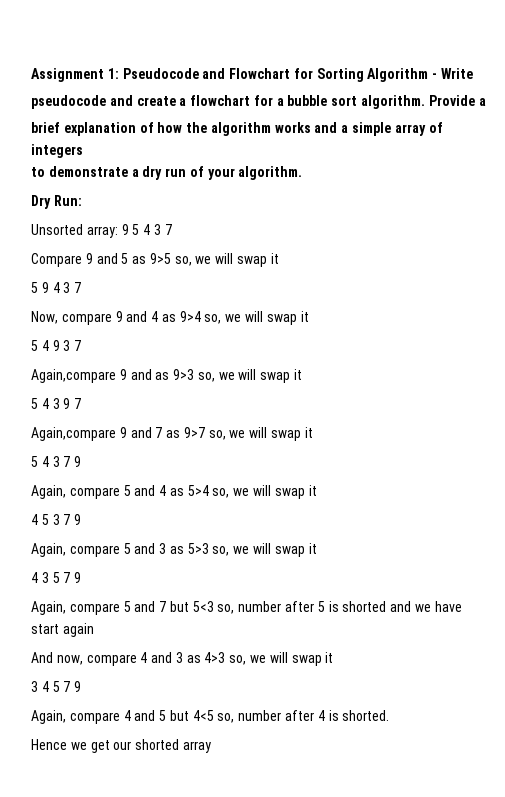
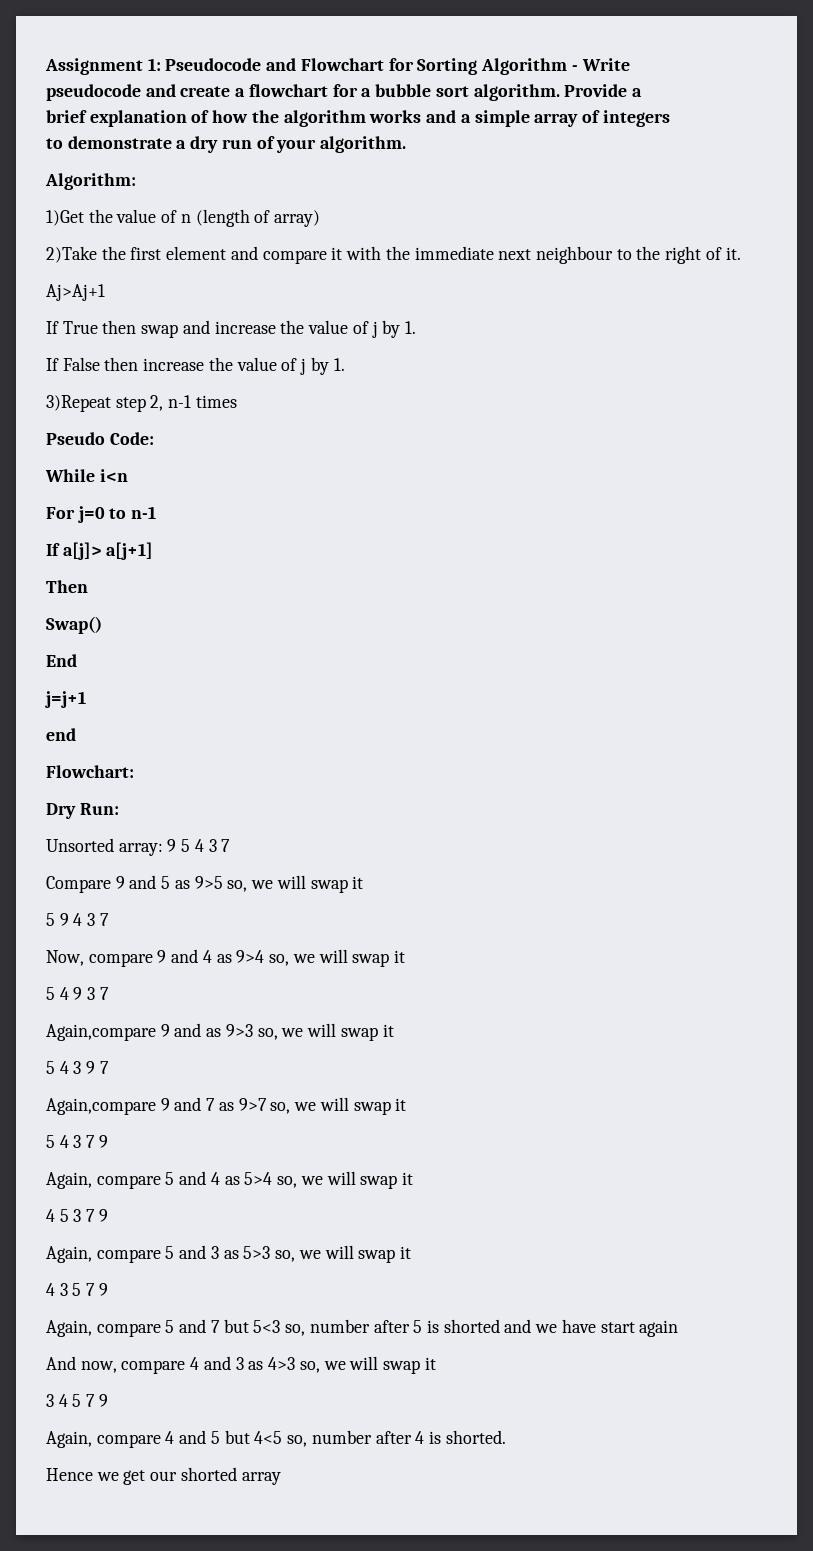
+ Algorithm:
+ 1)Get the value of n (length of array)
+ 2)Take the first element and compare it with the immediate next neighbour to the right of it.
+ Aj>Aj+1
+ If True then swap and increase the value of j by 1.
+ If False then increase the value of j by 1.
+ 3)Repeat step 2, n-1 times
+ Pseudo Code:
+ While i<n
+ For j=0 to n-1
+ If a[j]> a[j+1]
+ Then
+ Swap()
+ End
+ j=j+1
+ end
+ Flowchart:

